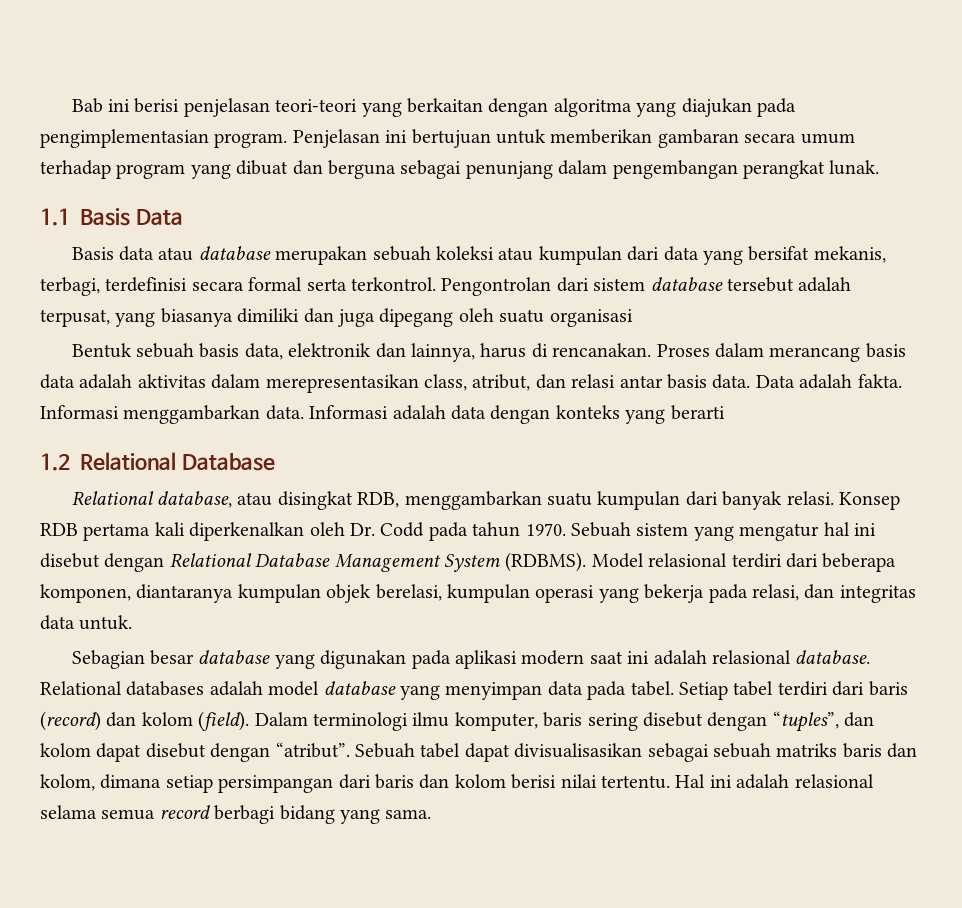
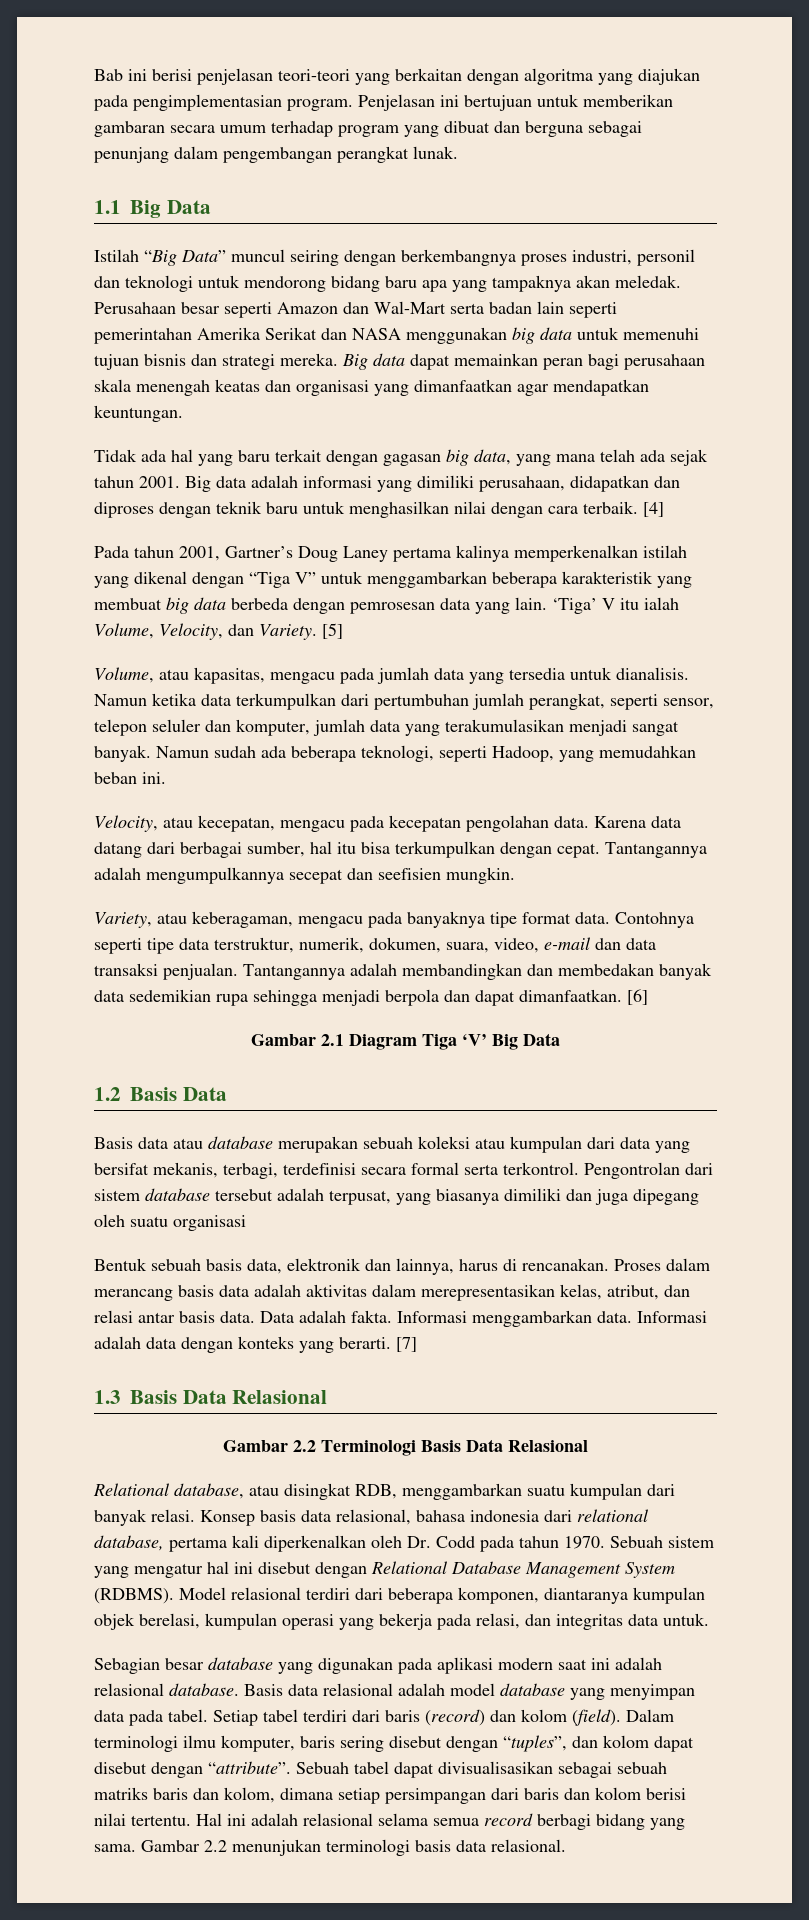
- 1.1 Basis Data
+ 1.1 Big Data
+ Istilah “Big Data” muncul seiring dengan berkembangnya proses industri, personil dan teknologi untuk mendorong bidang baru apa yang tampaknya akan meledak. Perusahaan besar seperti Amazon dan Wal-Mart serta badan lain seperti pemerintahan Amerika Serikat dan NASA menggunakan big data untuk memenuhi tujuan bisnis dan strategi mereka. Big data dapat memainkan peran bagi perusahaan skala menengah keatas dan organisasi yang dimanfaatkan agar mendapatkan keuntungan.
+ Tidak ada hal yang baru terkait dengan gagasan big data, yang mana telah ada sejak tahun 2001. Big data adalah informasi yang dimiliki perusahaan, didapatkan dan diproses dengan teknik baru untuk menghasilkan nilai dengan cara terbaik. [4]
+ Pada tahun 2001, Gartner’s Doug Laney pertama kalinya memperkenalkan istilah yang dikenal dengan “Tiga V” untuk menggambarkan beberapa karakteristik yang membuat big data berbeda dengan pemrosesan data yang lain. ‘Tiga’ V itu ialah Volume, Velocity, dan Variety. [5]
+ Volume, atau kapasitas, mengacu pada jumlah data yang tersedia untuk dianalisis. Namun ketika data terkumpulkan dari pertumbuhan jumlah perangkat, seperti sensor, telepon seluler dan komputer, jumlah data yang terakumulasikan menjadi sangat banyak. Namun sudah ada beberapa teknologi, seperti Hadoop, yang memudahkan beban ini.
+ Velocity, atau kecepatan, mengacu pada kecepatan pengolahan data. Karena data datang dari berbagai sumber, hal itu bisa terkumpulkan dengan cepat. Tantangannya adalah mengumpulkannya secepat dan seefisien mungkin.
+ Variety, atau keberagaman, mengacu pada banyaknya tipe format data. Contohnya seperti tipe data terstruktur, numerik, dokumen, suara, video, e-mail dan data transaksi penjualan. Tantangannya adalah membandingkan dan membedakan banyak data sedemikian rupa sehingga menjadi berpola dan dapat dimanfaatkan. [6]
+ Gambar 2.1 Diagram Tiga ‘V’ Big Data
+ 1.2 Basis Data
- Proses dalam merancang basis data adalah aktivitas dalam merepresentasikan class, atribut, dan relasi antar basis data.
+ Proses dalam merancang basis data adalah aktivitas dalam merepresentasikan kelas, atribut, dan relasi antar basis data.
- Informasi adalah data dengan konteks yang berarti
- 1.2 Relational Database
+ Informasi adalah data dengan konteks yang berarti. [7]
+ 1.3 Basis Data Relasional
+ Gambar 2.2 Terminologi Basis Data Relasional
- Konsep RDB pertama kali diperkenalkan oleh Dr. Codd pada tahun 1970.
+ Konsep basis data relasional, bahasa indonesia dari relational database, pertama kali diperkenalkan oleh Dr. Codd pada tahun 1970.
- Relational databases adalah model database yang menyimpan data pada tabel.
+ Basis data relasional adalah model database yang menyimpan data pada tabel.
- Dalam terminologi ilmu komputer, baris sering disebut dengan “tuples”, dan kolom dapat disebut dengan “atribut”.
+ Dalam terminologi ilmu komputer, baris sering disebut dengan “tuples”, dan kolom dapat disebut dengan “attribute”.
+ Gambar 2.2 menunjukan terminologi basis data relasional.

